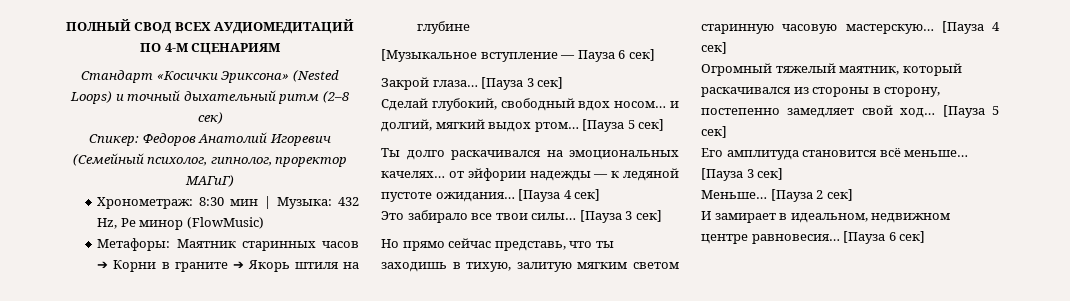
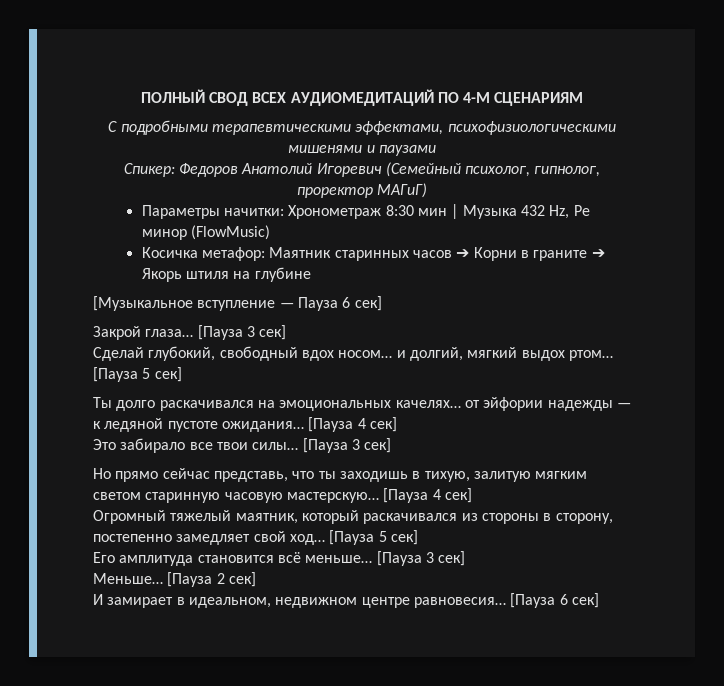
- Стандарт «Косички Эриксона» (Nested Loops) и точный дыхательный ритм (2–8 сек)
+ С подробными терапевтическими эффектами, психофизиологическими мишенями и паузами
- Хронометраж: 8:30 мин | Музыка: 432 Hz, Ре минор (FlowMusic)
+ Параметры начитки: Хронометраж 8:30 мин | Музыка 432 Hz, Ре минор (FlowMusic)
- Метафоры: Маятник старинных часов ➔ Корни в граните ➔ Якорь штиля на глубине
+ Косичка метафор: Маятник старинных часов ➔ Корни в граните ➔ Якорь штиля на глубине

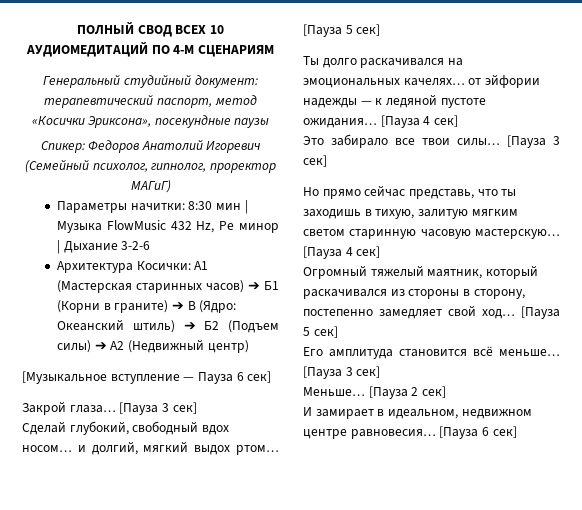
- ПОЛНЫЙ СВОД ВСЕХ АУДИОМЕДИТАЦИЙ ПО 4-М СЦЕНАРИЯМ
+ ПОЛНЫЙ СВОД ВСЕХ 10 АУДИОМЕДИТАЦИЙ ПО 4-М СЦЕНАРИЯМ
- С подробными терапевтическими эффектами, психофизиологическими мишенями и паузами
+ Генеральный студийный документ: терапевтический паспорт, метод «Косички Эриксона», посекундные паузы
- Параметры начитки: Хронометраж 8:30 мин | Музыка 432 Hz, Ре минор (FlowMusic)
- Косичка метафор: Маятник старинных часов ➔ Корни в граните ➔ Якорь штиля на глубине
+ Параметры начитки: 8:30 мин | Музыка FlowMusic 432 Hz, Ре минор | Дыхание 3-2-6
+ Архитектура Косички: А1 (Мастерская старинных часов) ➔ Б1 (Корни в граните) ➔ В (Ядро: Океанский штиль) ➔ Б2 (Подъем силы) ➔ А2 (Недвижный центр)

